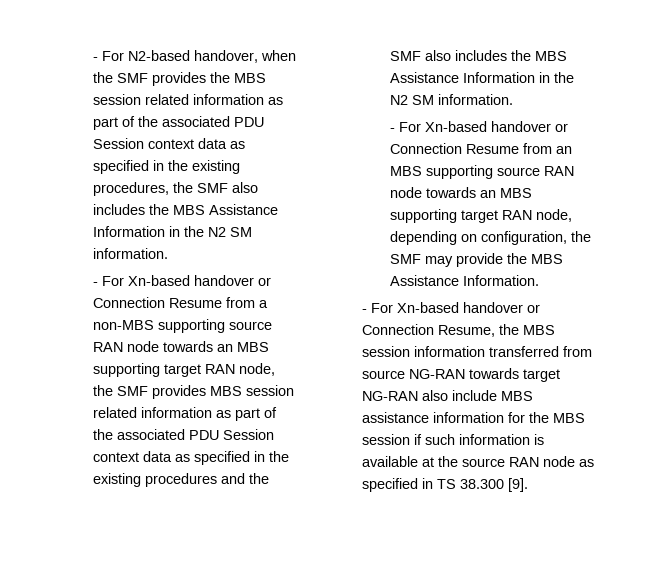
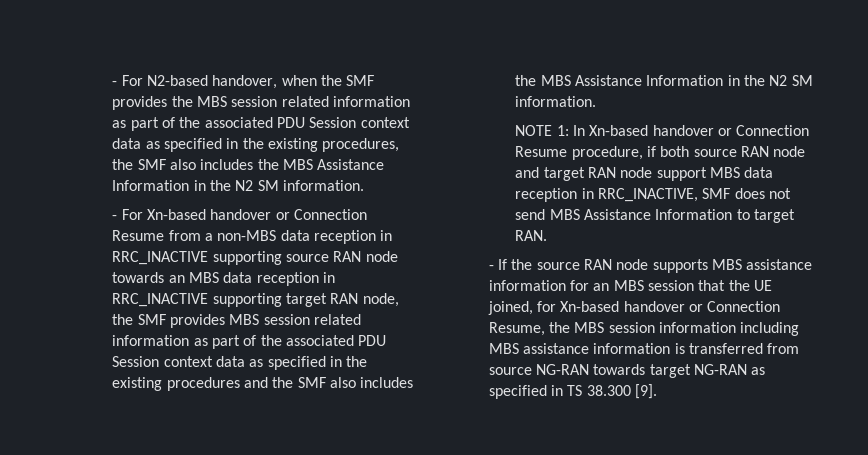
- - For Xn-based handover or Connection Resume from a non-MBS supporting source RAN node towards an MBS supporting target RAN node, the SMF provides MBS session related information as part of the associated PDU Session context data as specified in the existing procedures and the SMF also includes the MBS Assistance Information in the N2 SM information.
+ - For Xn-based handover or Connection Resume from a non-MBS data reception in RRC_INACTIVE supporting source RAN node towards an MBS data reception in RRC_INACTIVE supporting target RAN node, the SMF provides MBS session related information as part of the associated PDU Session context data as specified in the existing procedures and the SMF also includes the MBS Assistance Information in the N2 SM information.
- - For Xn-based handover or Connection Resume from an MBS supporting source RAN node towards an MBS supporting target RAN node, depending on configuration, the SMF may provide the MBS Assistance Information.
- - For Xn-based handover or Connection Resume, the MBS session information transferred from source NG-RAN towards target NG-RAN also include MBS assistance information for the MBS session if such information is available at the source RAN node as specified in TS 38.300 [9].
+ NOTE 1: In Xn-based handover or Connection Resume procedure, if both source RAN node and target RAN node support MBS data reception in RRC_INACTIVE, SMF does not send MBS Assistance Information to target RAN.
+ - If the source RAN node supports MBS assistance information for an MBS session that the UE joined, for Xn-based handover or Connection Resume, the MBS session information including MBS assistance information is transferred from source NG-RAN towards target NG-RAN as specified in TS 38.300 [9].

